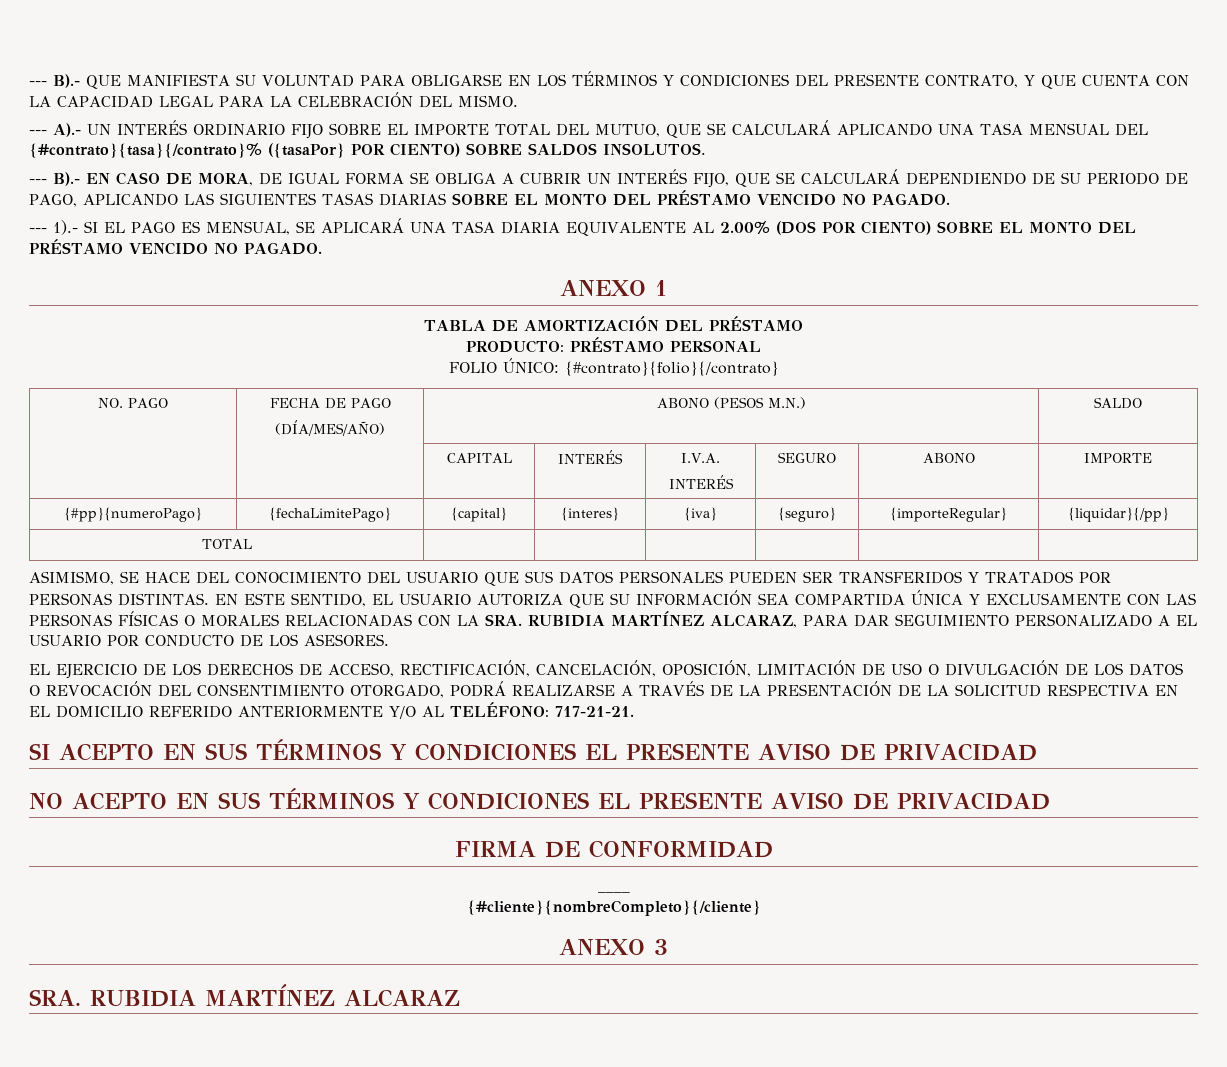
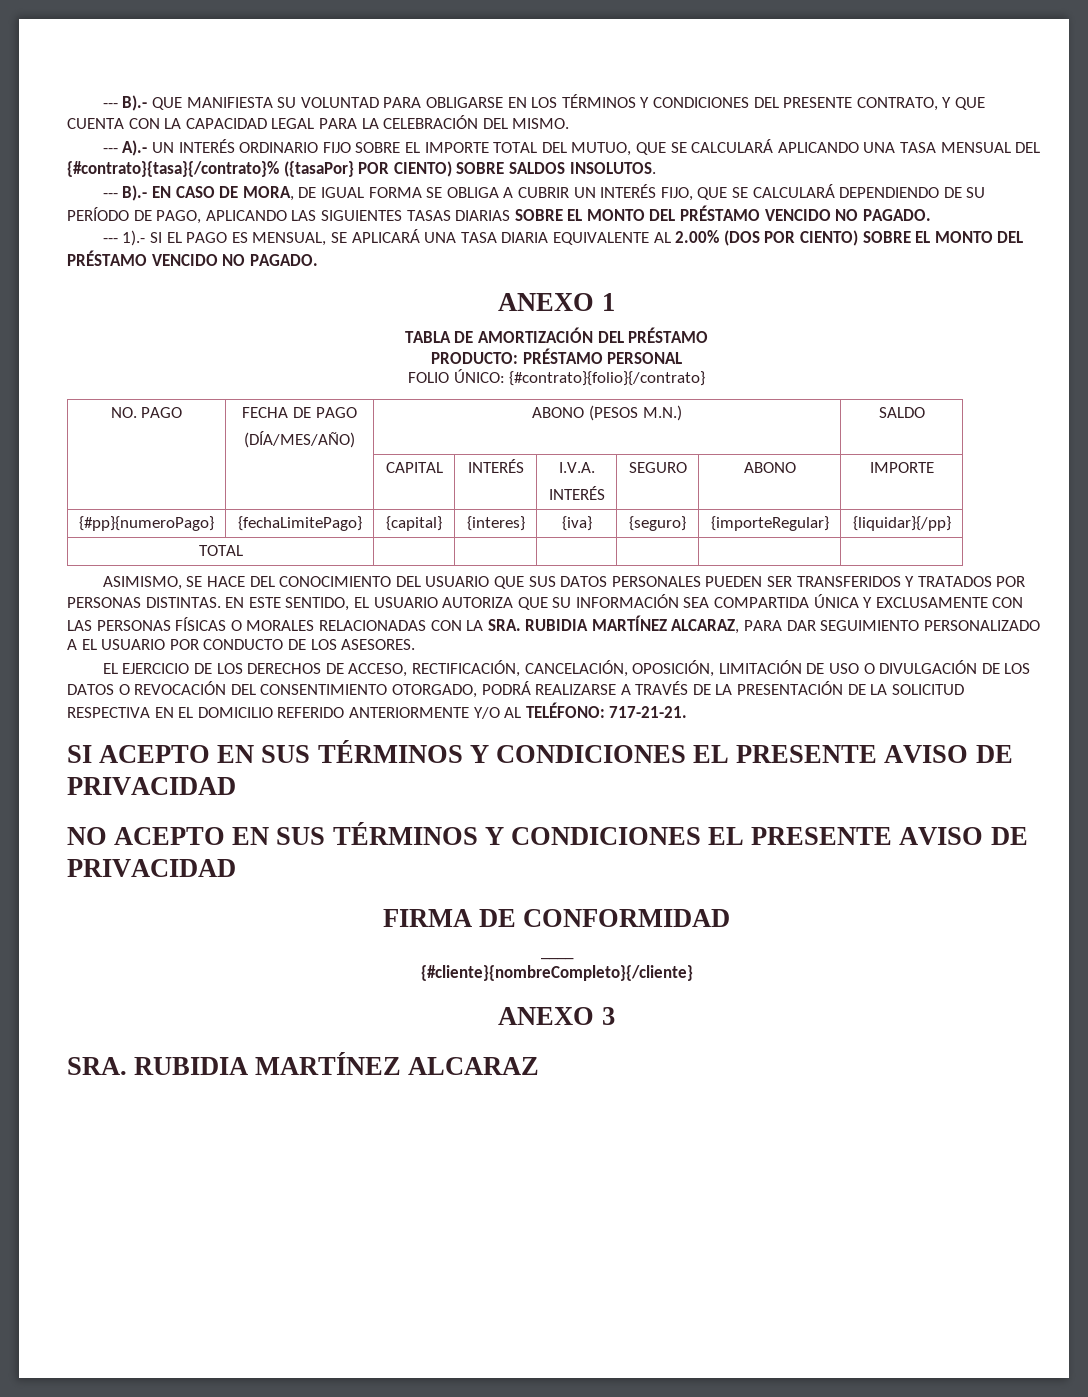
- --- B).- EN CASO DE MORA, DE IGUAL FORMA SE OBLIGA A CUBRIR UN INTERÉS FIJO, QUE SE CALCULARÁ DEPENDIENDO DE SU PERIODO DE PAGO, APLICANDO LAS SIGUIENTES TASAS DIARIAS SOBRE EL MONTO DEL PRÉSTAMO VENCIDO NO PAGADO.
+ --- B).- EN CASO DE MORA, DE IGUAL FORMA SE OBLIGA A CUBRIR UN INTERÉS FIJO, QUE SE CALCULARÁ DEPENDIENDO DE SU PERÍODO DE PAGO, APLICANDO LAS SIGUIENTES TASAS DIARIAS SOBRE EL MONTO DEL PRÉSTAMO VENCIDO NO PAGADO.

